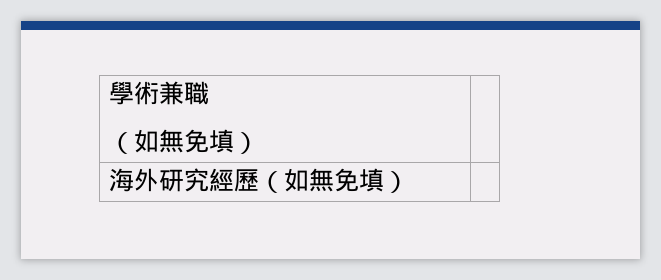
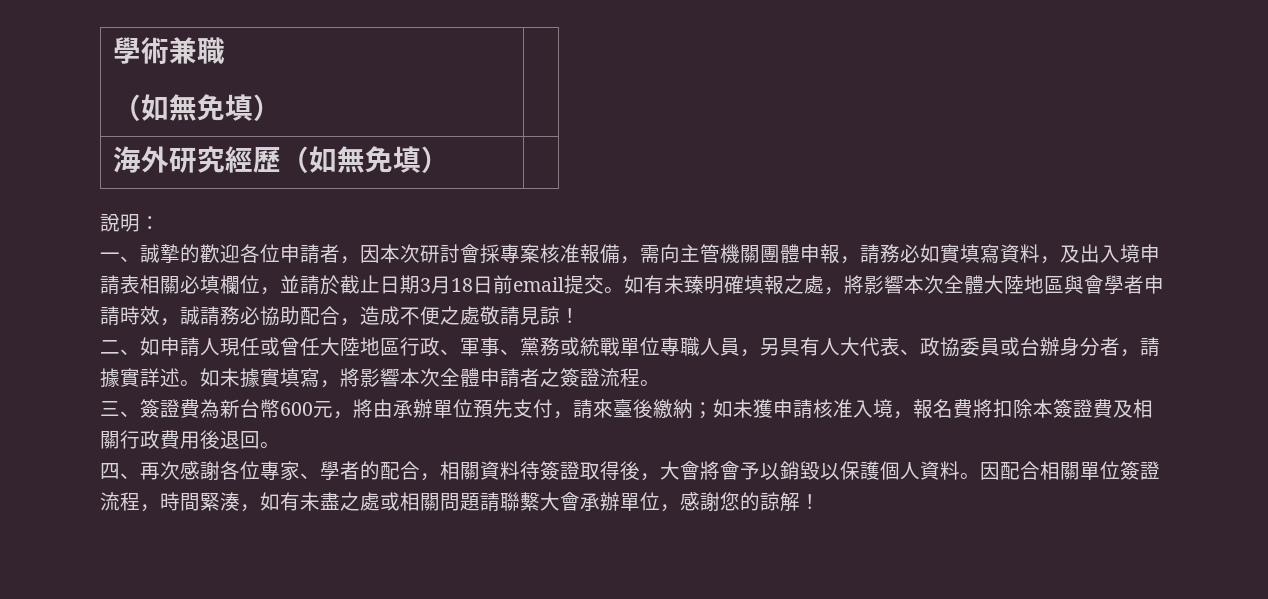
+ 說明：
+ 一、誠摯的歡迎各位申請者，因本次研討會採專案核准報備，需向主管機關團體申報，請務必如實填寫資料，及出入境申請表相關必填欄位，並請於截止日期3月18日前email提交。如有未臻明確填報之處，將影響本次全體大陸地區與會學者申請時效，誠請務必協助配合，造成不便之處敬請見諒！
+ 二、如申請人現任或曾任大陸地區行政、軍事、黨務或統戰單位專職人員，另具有人大代表、政協委員或台辦身分者，請據實詳述。如未據實填寫，將影響本次全體申請者之簽證流程。
+ 三、簽證費為新台幣600元，將由承辦單位預先支付，請來臺後繳納；如未獲申請核准入境，報名費將扣除本簽證費及相關行政費用後退回。
+ 四、再次感謝各位專家、學者的配合，相關資料待簽證取得後，大會將會予以銷毀以保護個人資料。因配合相關單位簽證流程，時間緊湊，如有未盡之處或相關問題請聯繫大會承辦單位，感謝您的諒解！

